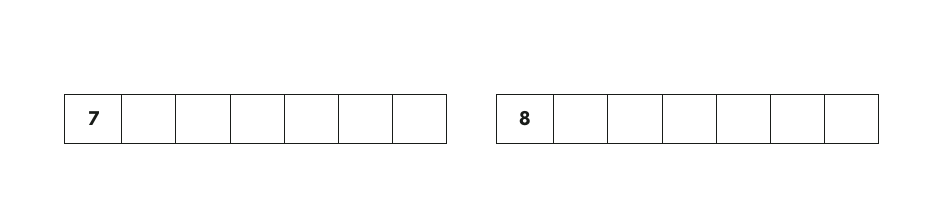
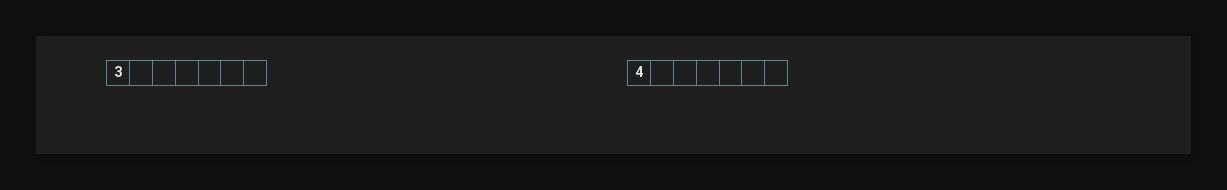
- 7 | | | | | |
- 8 | | | | | |
+ 3 | | | | | |
+ 4 | | | | | |

